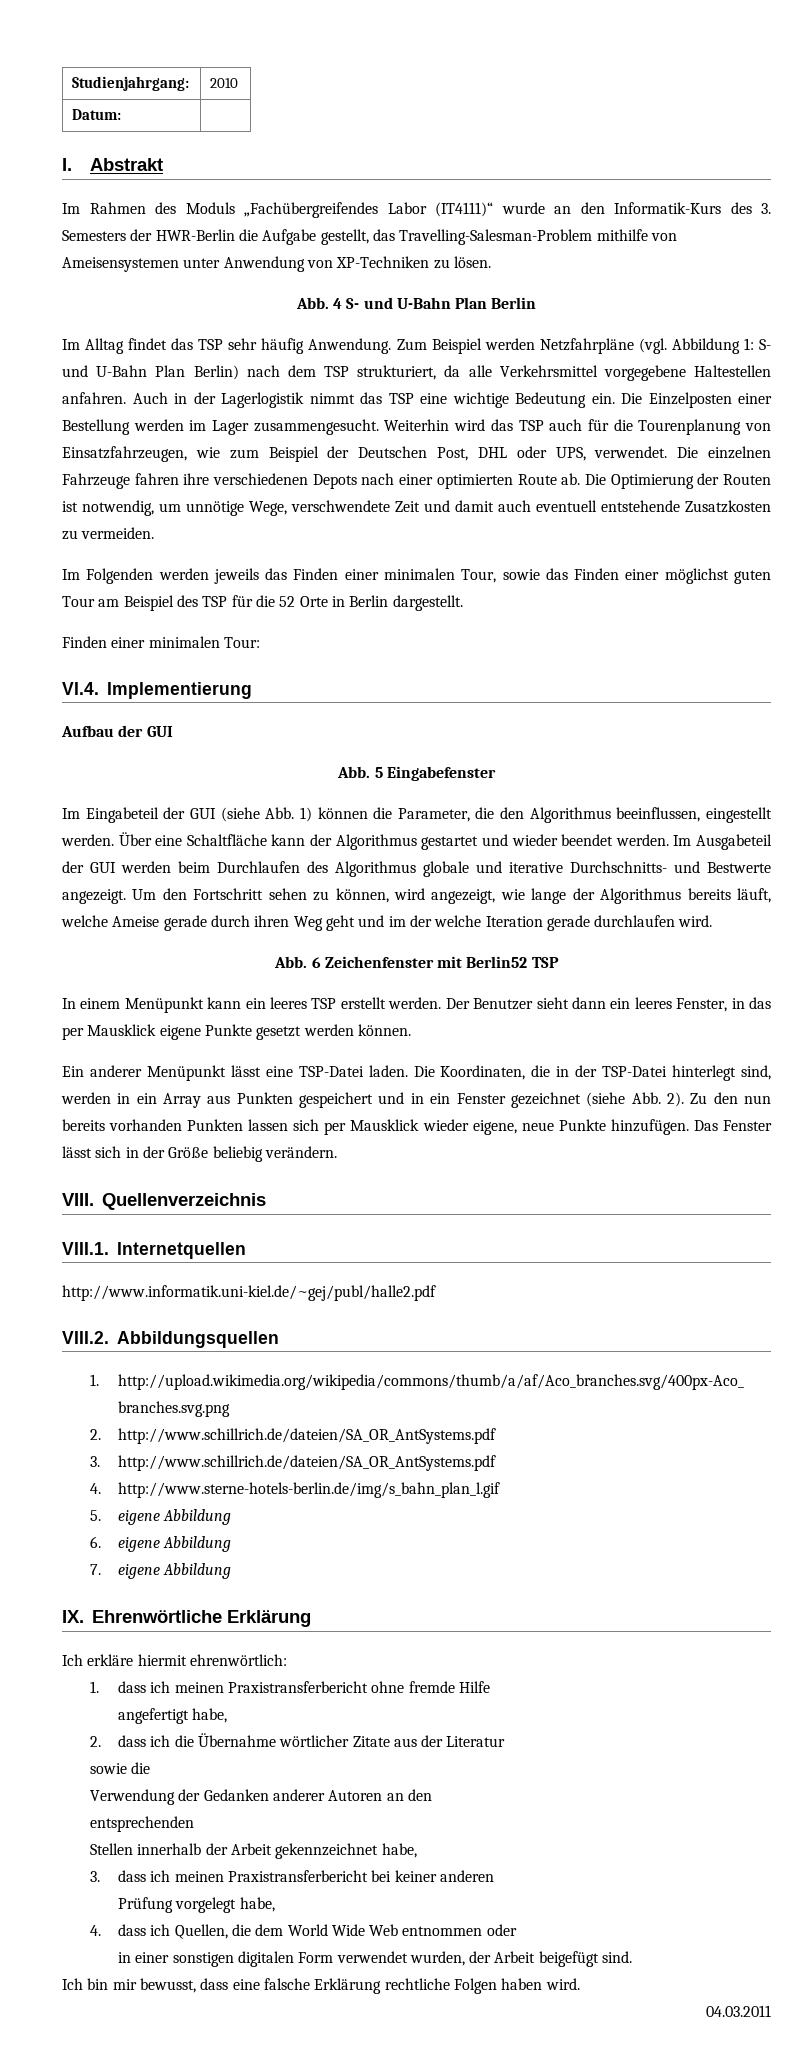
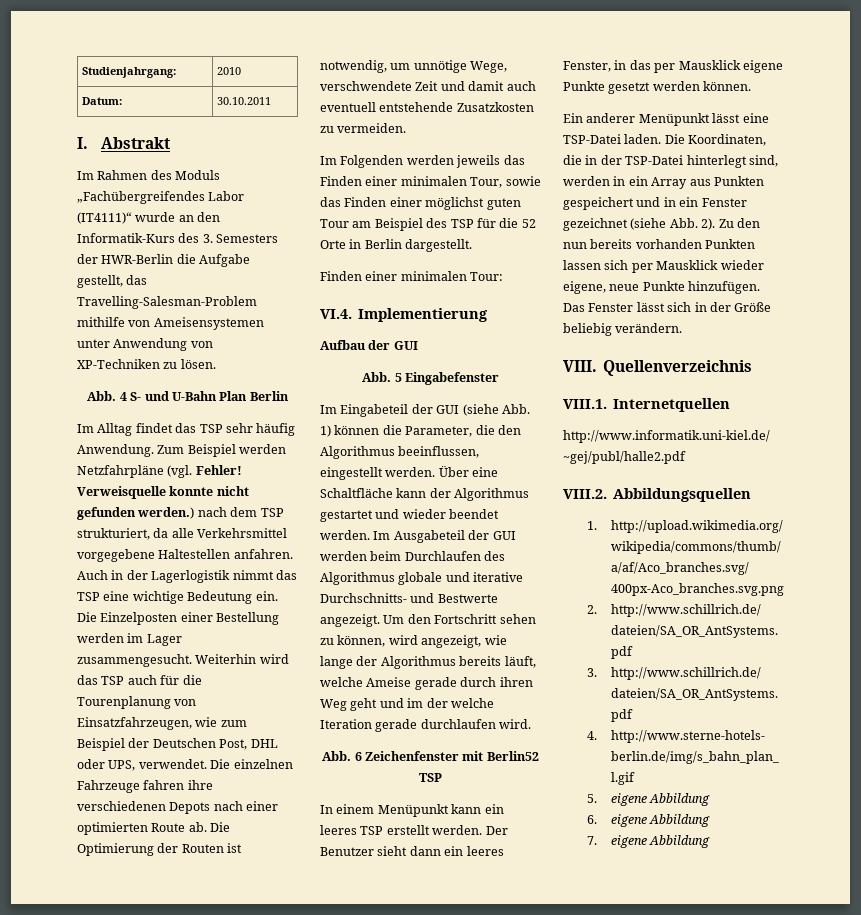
- Datum: |
+ Datum: | 30.10.2011
- Zum Beispiel werden Netzfahrpläne (vgl. Abbildung 1: S- und U-Bahn Plan Berlin) nach dem TSP strukturiert, da alle Verkehrsmittel vorgegebene Haltestellen anfahren.
+ Zum Beispiel werden Netzfahrpläne (vgl. Fehler! Verweisquelle konnte nicht gefunden werden.) nach dem TSP strukturiert, da alle Verkehrsmittel vorgegebene Haltestellen anfahren.
- IX. Ehrenwörtliche Erklärung
- Ich erkläre hiermit ehrenwörtlich:
- 1. dass ich meinen Praxistransferbericht ohne fremde Hilfe
- angefertigt habe,
- 2. dass ich die Übernahme wörtlicher Zitate aus der Literatur
- sowie die
- Verwendung der Gedanken anderer Autoren an den
- entsprechenden
- Stellen innerhalb der Arbeit gekennzeichnet habe,
- 3. dass ich meinen Praxistransferbericht bei keiner anderen
- Prüfung vorgelegt habe,
- 4. dass ich Quellen, die dem World Wide Web entnommen oder
- in einer sonstigen digitalen Form verwendet wurden, der Arbeit beigefügt sind.
- Ich bin mir bewusst, dass eine falsche Erklärung rechtliche Folgen haben wird.
- 04.03.2011

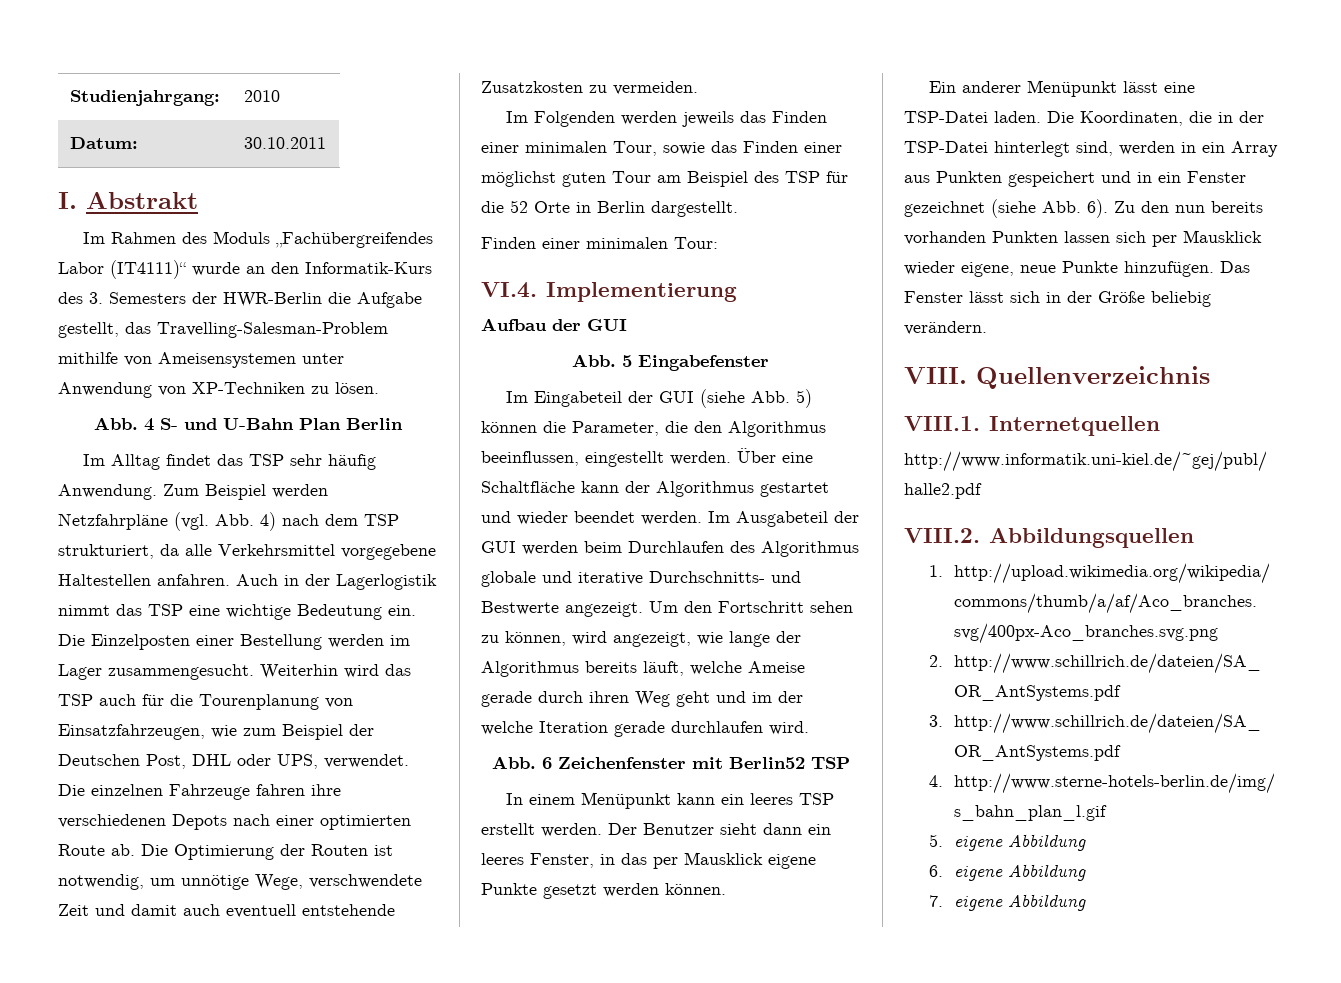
- Zum Beispiel werden Netzfahrpläne (vgl. Fehler! Verweisquelle konnte nicht gefunden werden.) nach dem TSP strukturiert, da alle Verkehrsmittel vorgegebene Haltestellen anfahren.
+ Zum Beispiel werden Netzfahrpläne (vgl. Abb. 4) nach dem TSP strukturiert, da alle Verkehrsmittel vorgegebene Haltestellen anfahren.
- Im Eingabeteil der GUI (siehe Abb. 1) können die Parameter, die den Algorithmus beeinflussen, eingestellt werden.
+ Im Eingabeteil der GUI (siehe Abb. 5) können die Parameter, die den Algorithmus beeinflussen, eingestellt werden.
- Die Koordinaten, die in der TSP-Datei hinterlegt sind, werden in ein Array aus Punkten gespeichert und in ein Fenster gezeichnet (siehe Abb. 2).
+ Die Koordinaten, die in der TSP-Datei hinterlegt sind, werden in ein Array aus Punkten gespeichert und in ein Fenster gezeichnet (siehe Abb. 6).

